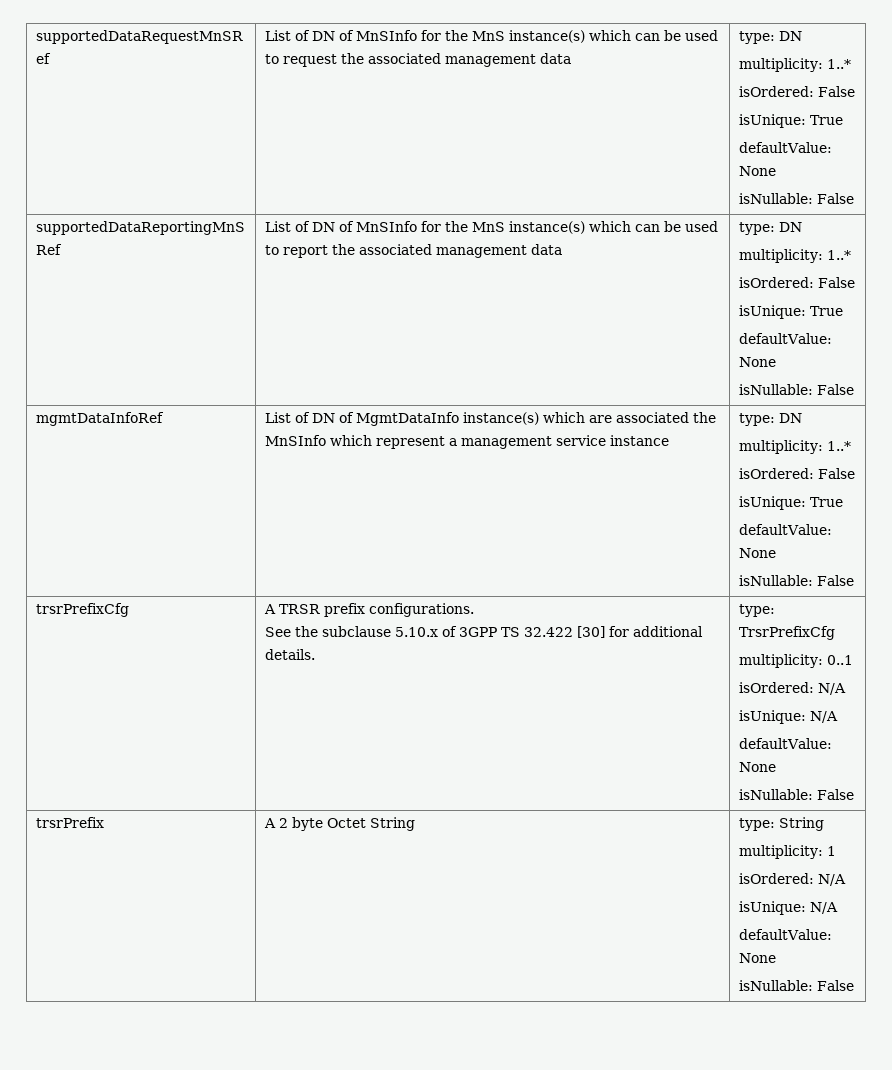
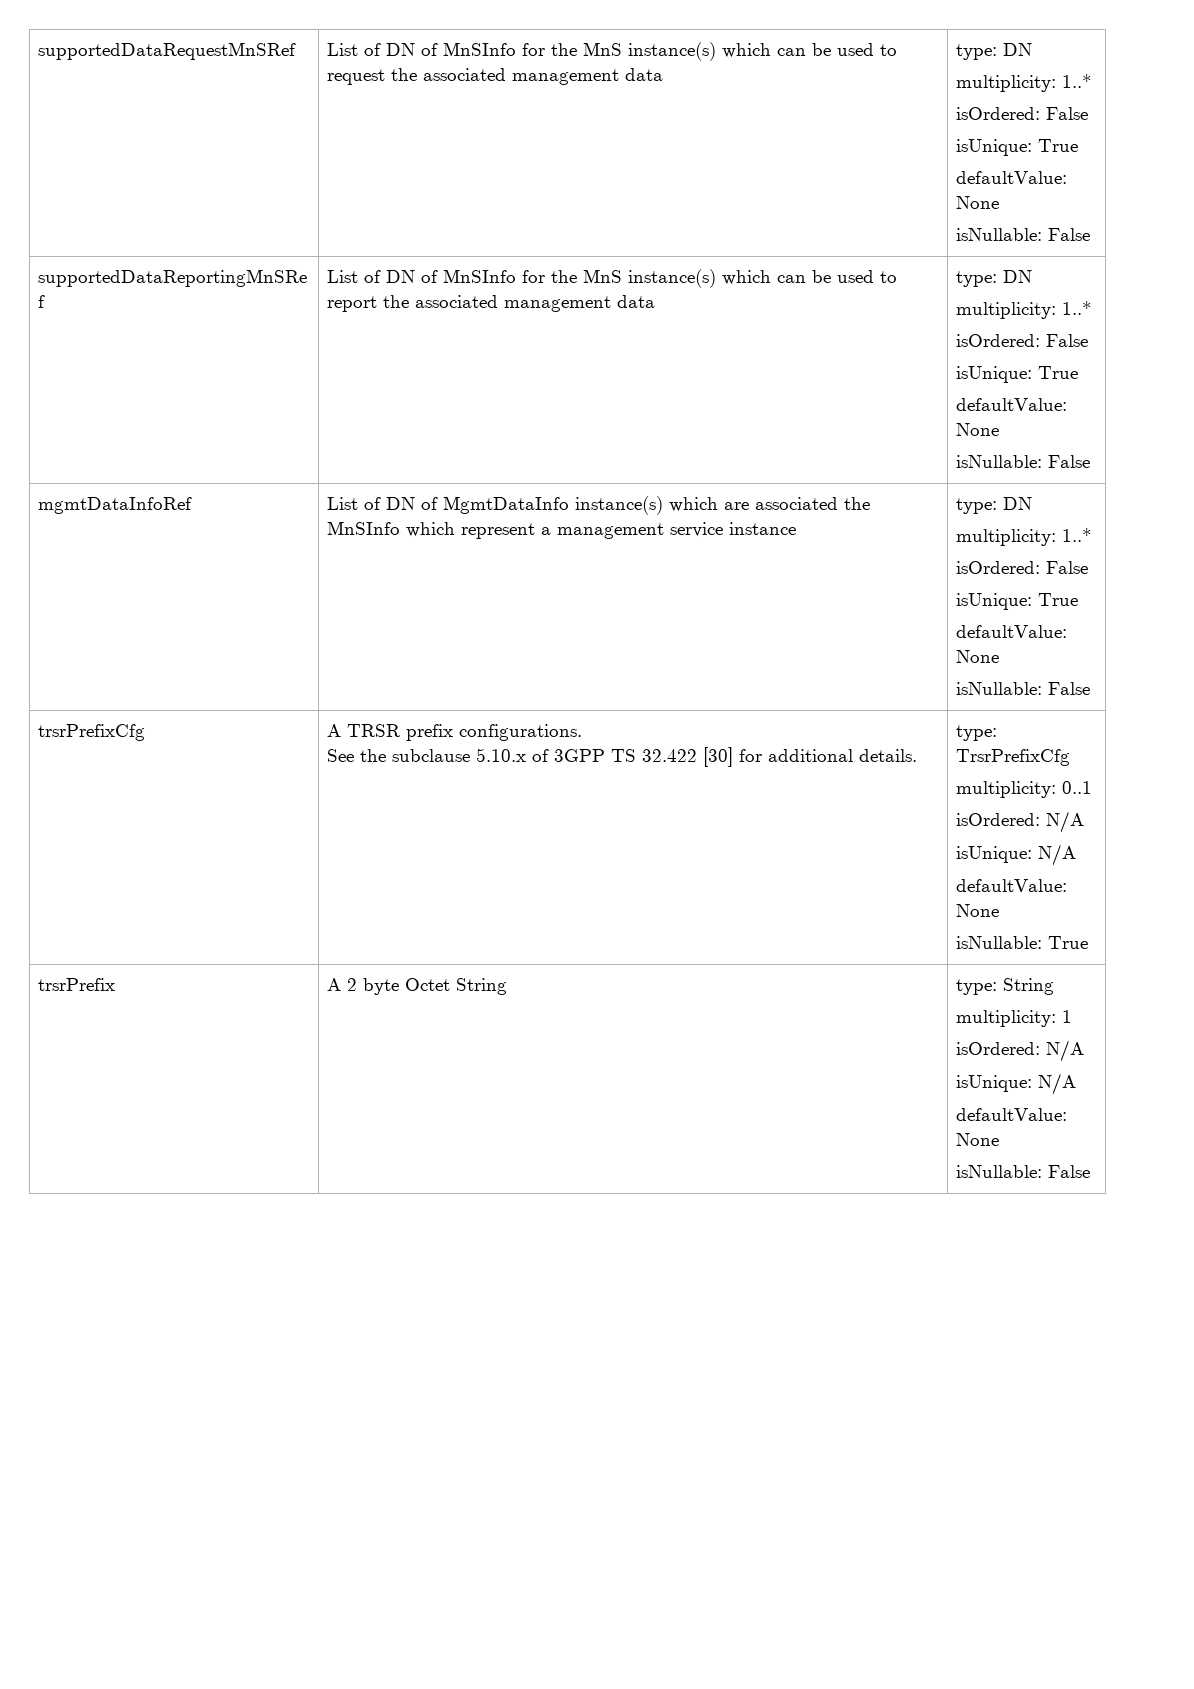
  trsrPrefixCfg | A TRSR prefix configurations.
  See the subclause 5.10.x of 3GPP TS 32.422 [30] for additional details. | type: TrsrPrefixCfg
  multiplicity: 0..1
  isOrdered: N/A
  isUnique: N/A
  defaultValue: None
- isNullable: False
+ isNullable: True

